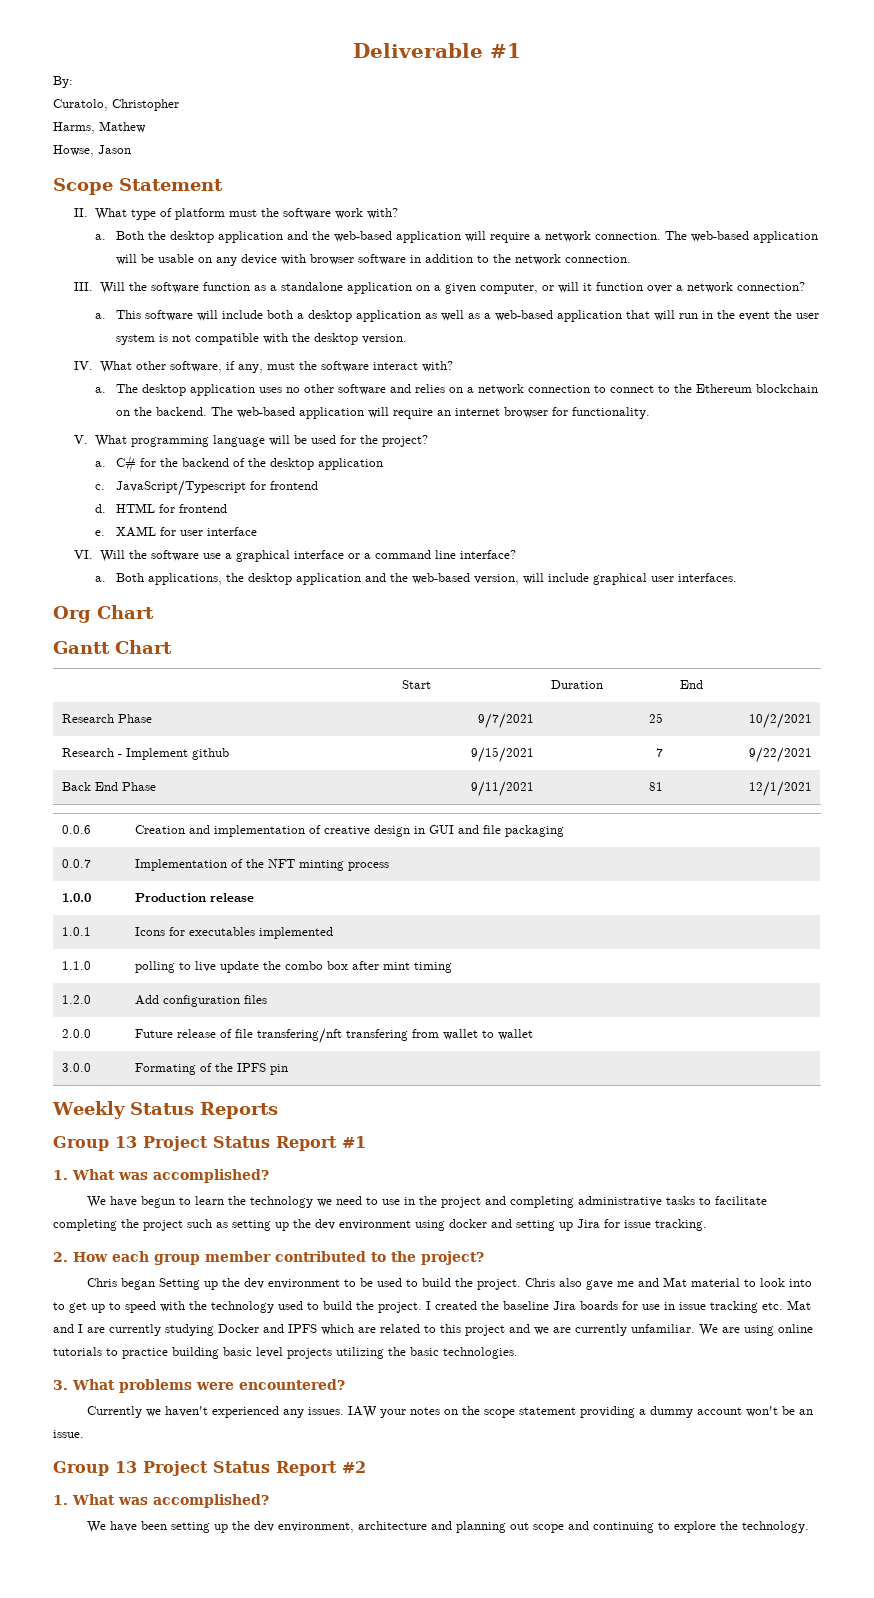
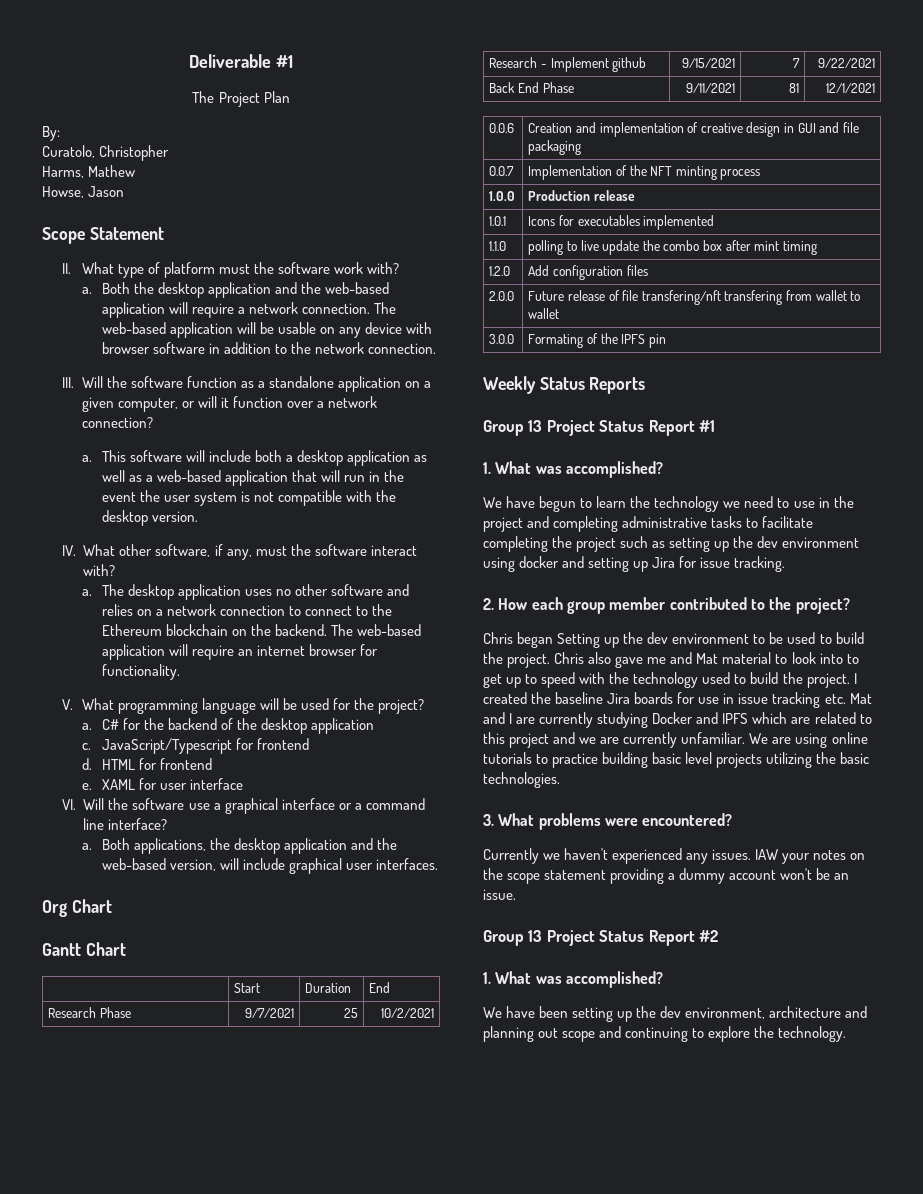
+ The Project Plan

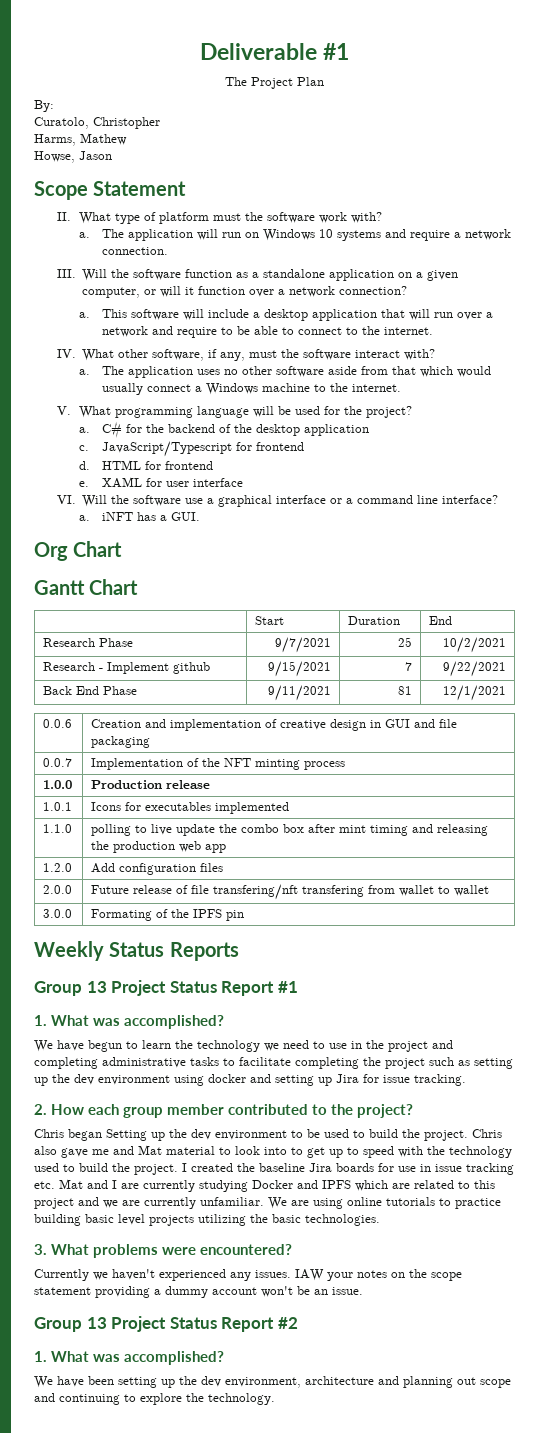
- Both the desktop application and the web-based application will require a network connection. The web-based application will be usable on any device with browser software in addition to the network connection.
+ The application will run on Windows 10 systems and require a network connection.
- This software will include both a desktop application as well as a web-based application that will run in the event the user system is not compatible with the desktop version.
+ This software will include a desktop application that will run over a network and require to be able to connect to the internet.
- The desktop application uses no other software and relies on a network connection to connect to the Ethereum blockchain on the backend. The web-based application will require an internet browser for functionality.
+ The application uses no other software aside from that which would usually connect a Windows machine to the internet.
- a. Both applications, the desktop application and the web-based version, will include graphical user interfaces.
+ a. iNFT has a GUI.
- 1.1.0 | polling to live update the combo box after mint timing
+ 1.1.0 | polling to live update the combo box after mint timing and releasing the production web app

